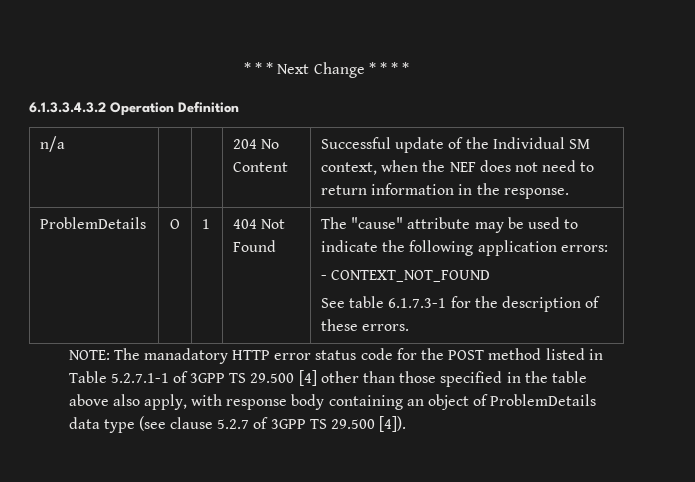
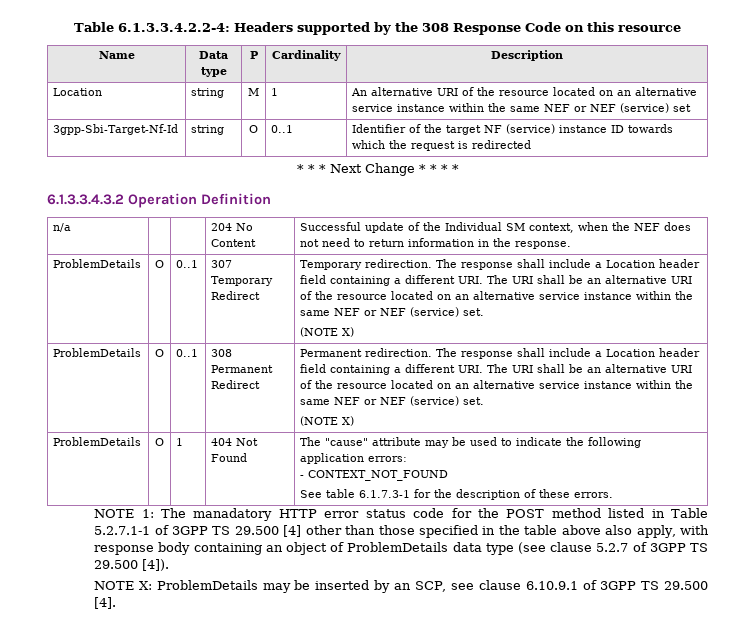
+ Table 6.1.3.3.4.2.2-4: Headers supported by the 308 Response Code on this resource
+ Name | Data type | P | Cardinality | Description
+ Location | string | M | 1 | An alternative URI of the resource located on an alternative service instance within the same NEF or NEF (service) set
+ 3gpp-Sbi-Target-Nf-Id | string | O | 0..1 | Identifier of the target NF (service) instance ID towards which the request is redirected
+ ProblemDetails | O | 0..1 | 307 Temporary Redirect | Temporary redirection. The response shall include a Location header field containing a different URI. The URI shall be an alternative URI of the resource located on an alternative service instance within the same NEF or NEF (service) set.
+ (NOTE X)
+ ProblemDetails | O | 0..1 | 308 Permanent Redirect | Permanent redirection. The response shall include a Location header field containing a different URI. The URI shall be an alternative URI of the resource located on an alternative service instance within the same NEF or NEF (service) set.
+ (NOTE X)
- NOTE: The manadatory HTTP error status code for the POST method listed in Table 5.2.7.1-1 of 3GPP TS 29.500 [4] other than those specified in the table above also apply, with response body containing an object of ProblemDetails data type (see clause 5.2.7 of 3GPP TS 29.500 [4]).
+ NOTE 1: The manadatory HTTP error status code for the POST method listed in Table 5.2.7.1-1 of 3GPP TS 29.500 [4] other than those specified in the table above also apply, with response body containing an object of ProblemDetails data type (see clause 5.2.7 of 3GPP TS 29.500 [4]).
+ NOTE X: ProblemDetails may be inserted by an SCP, see clause 6.10.9.1 of 3GPP TS 29.500 [4].

